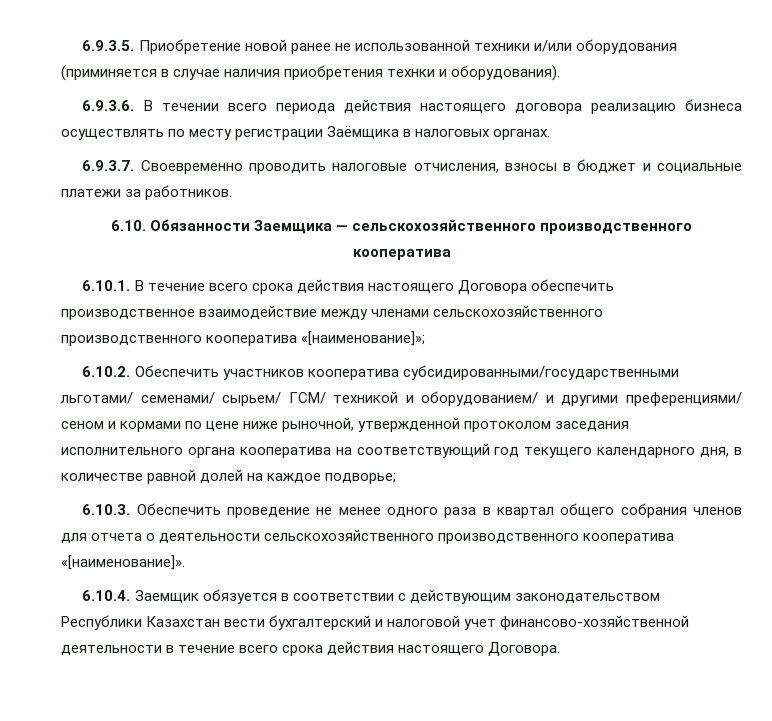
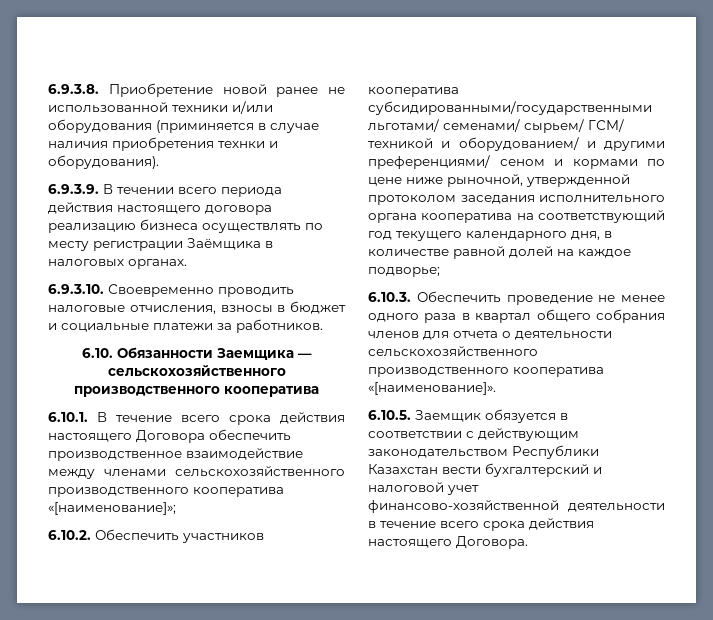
- 6.9.3.5. Приобретение новой ранее не использованной техники и/или оборудования (приминяется в случае наличия приобретения технки и оборудования).
+ 6.9.3.8. Приобретение новой ранее не использованной техники и/или оборудования (приминяется в случае наличия приобретения технки и оборудования).
- 6.9.3.6. В течении всего периода действия настоящего договора реализацию бизнеса осуществлять по месту регистрации Заёмщика в налоговых органах.
+ 6.9.3.9. В течении всего периода действия настоящего договора реализацию бизнеса осуществлять по месту регистрации Заёмщика в налоговых органах.
- 6.9.3.7. Своевременно проводить налоговые отчисления, взносы в бюджет и социальные платежи за работников.
+ 6.9.3.10. Своевременно проводить налоговые отчисления, взносы в бюджет и социальные платежи за работников.
- 6.10.4. Заемщик обязуется в соответствии с действующим законодательством Республики Казахстан вести бухгалтерский и налоговой учет финансово-хозяйственной деятельности в течение всего срока действия настоящего Договора.
+ 6.10.5. Заемщик обязуется в соответствии с действующим законодательством Республики Казахстан вести бухгалтерский и налоговой учет финансово-хозяйственной деятельности в течение всего срока действия настоящего Договора.

